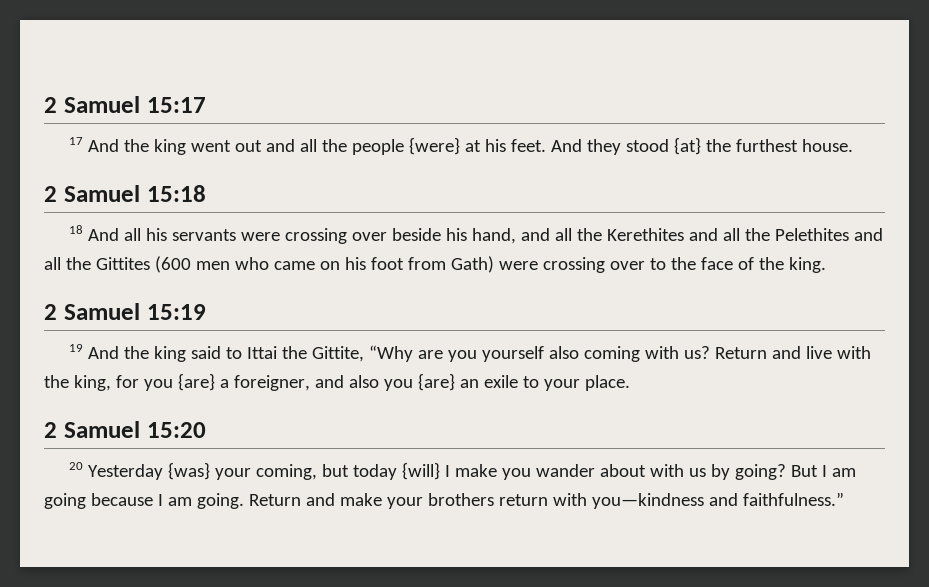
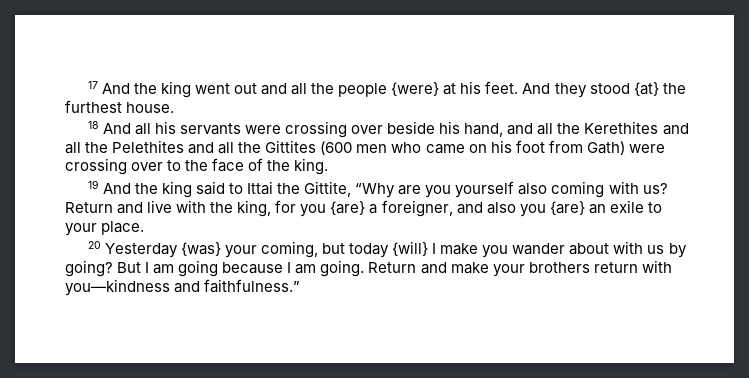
- 2 Samuel 15:17
- 2 Samuel 15:18
- 2 Samuel 15:19
- 2 Samuel 15:20

